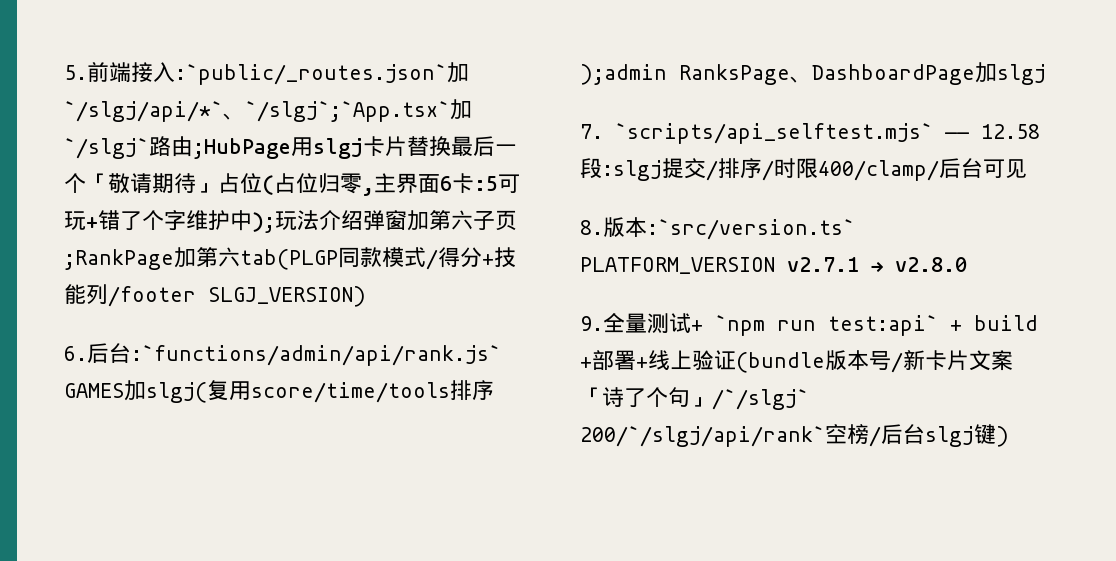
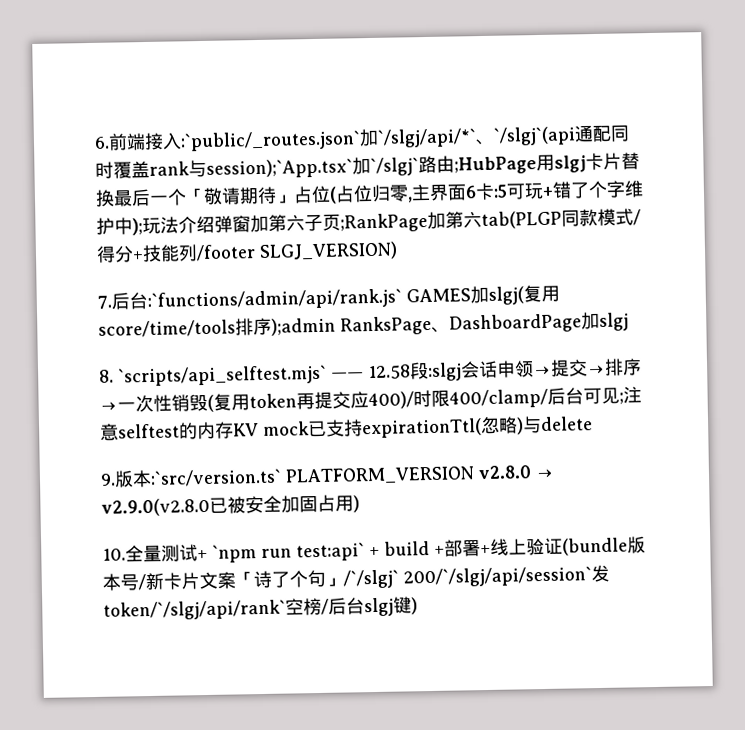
- 5.前端接入:`public/_routes.json`加`/slgj/api/*`、`/slgj`;`App.tsx`加`/slgj`路由;HubPage用slgj卡片替换最后一个「敬请期待」占位(占位归零,主界面6卡:5可玩+错了个字维护中);玩法介绍弹窗加第六子页;RankPage加第六tab(PLGP同款模式/得分+技能列/footer SLGJ_VERSION)
+ 6.前端接入:`public/_routes.json`加`/slgj/api/*`、`/slgj`(api通配同时覆盖rank与session);`App.tsx`加`/slgj`路由;HubPage用slgj卡片替换最后一个「敬请期待」占位(占位归零,主界面6卡:5可玩+错了个字维护中);玩法介绍弹窗加第六子页;RankPage加第六tab(PLGP同款模式/得分+技能列/footer SLGJ_VERSION)
- 6.后台:`functions/admin/api/rank.js` GAMES加slgj(复用score/time/tools排序);admin RanksPage、DashboardPage加slgj
+ 7.后台:`functions/admin/api/rank.js` GAMES加slgj(复用score/time/tools排序);admin RanksPage、DashboardPage加slgj
- 7. `scripts/api_selftest.mjs` —— 12.58段:slgj提交/排序/时限400/clamp/后台可见
- 8.版本:`src/version.ts` PLATFORM_VERSION v2.7.1 → v2.8.0
- 9.全量测试+ `npm run test:api` + build +部署+线上验证(bundle版本号/新卡片文案「诗了个句」/`/slgj` 200/`/slgj/api/rank`空榜/后台slgj键)
+ 8. `scripts/api_selftest.mjs` —— 12.58段:slgj会话申领→提交→排序→一次性销毁(复用token再提交应400)/时限400/clamp/后台可见;注意selftest的内存KV mock已支持expirationTtl(忽略)与delete
+ 9.版本:`src/version.ts` PLATFORM_VERSION v2.8.0 → v2.9.0(v2.8.0已被安全加固占用)
+ 10.全量测试+ `npm run test:api` + build +部署+线上验证(bundle版本号/新卡片文案「诗了个句」/`/slgj` 200/`/slgj/api/session`发token/`/slgj/api/rank`空榜/后台slgj键)

